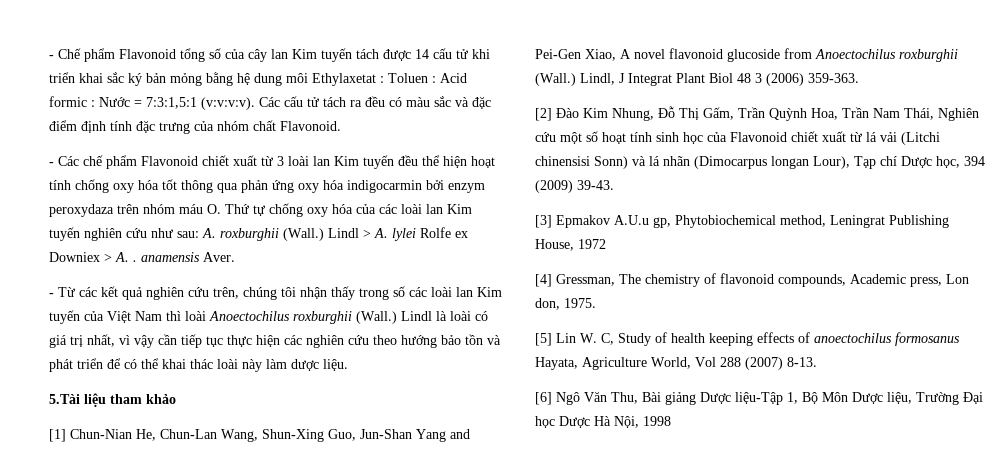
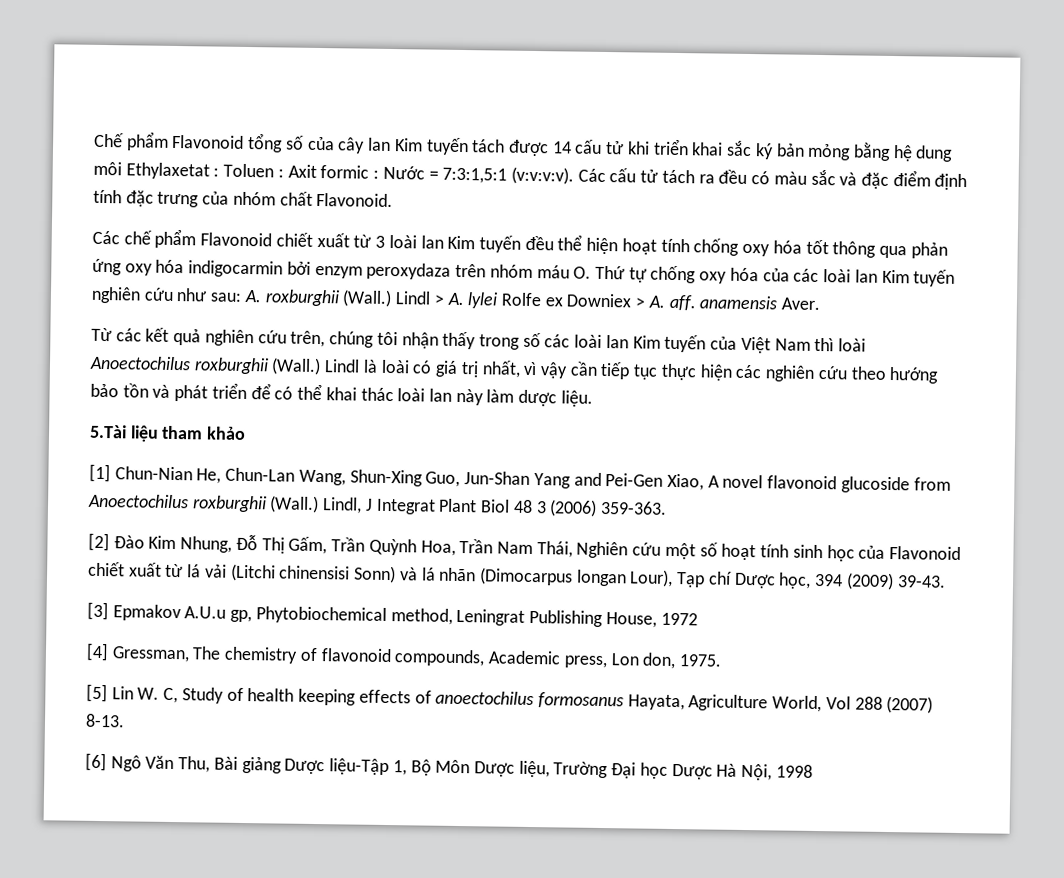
- - Chế phẩm Flavonoid tổng số của cây lan Kim tuyến tách được 14 cấu tử khi triển khai sắc ký bản mỏng bằng hệ dung môi Ethylaxetat : Toluen : Acid formic : Nước = 7:3:1,5:1 (v:v:v:v).
+ Chế phẩm Flavonoid tổng số của cây lan Kim tuyến tách được 14 cấu tử khi triển khai sắc ký bản mỏng bằng hệ dung môi Ethylaxetat : Toluen : Axit formic : Nước = 7:3:1,5:1 (v:v:v:v).
- - Các chế phẩm Flavonoid chiết xuất từ 3 loài lan Kim tuyến đều thể hiện hoạt tính chống oxy hóa tốt thông qua phản ứng oxy hóa indigocarmin bởi enzym peroxydaza trên nhóm máu O. Thứ tự chống oxy hóa của các loài lan Kim tuyến nghiên cứu như sau: A. roxburghii (Wall.)
+ Các chế phẩm Flavonoid chiết xuất từ 3 loài lan Kim tuyến đều thể hiện hoạt tính chống oxy hóa tốt thông qua phản ứng oxy hóa indigocarmin bởi enzym peroxydaza trên nhóm máu O. Thứ tự chống oxy hóa của các loài lan Kim tuyến nghiên cứu như sau: A. roxburghii (Wall.)
- Lindl > A. lylei Rolfe ex Downiex > A. . anamensis Aver.
+ Lindl > A. lylei Rolfe ex Downiex > A. aff. anamensis Aver.
- - Từ các kết quả nghiên cứu trên, chúng tôi nhận thấy trong số các loài lan Kim tuyến của Việt Nam thì loài Anoectochilus roxburghii (Wall.)
+ Từ các kết quả nghiên cứu trên, chúng tôi nhận thấy trong số các loài lan Kim tuyến của Việt Nam thì loài Anoectochilus roxburghii (Wall.)
- Lindl là loài có giá trị nhất, vì vậy cần tiếp tục thực hiện các nghiên cứu theo hướng bảo tồn và phát triển để có thể khai thác loài này làm dược liệu.
+ Lindl là loài có giá trị nhất, vì vậy cần tiếp tục thực hiện các nghiên cứu theo hướng bảo tồn và phát triển để có thể khai thác loài lan này làm dược liệu.

